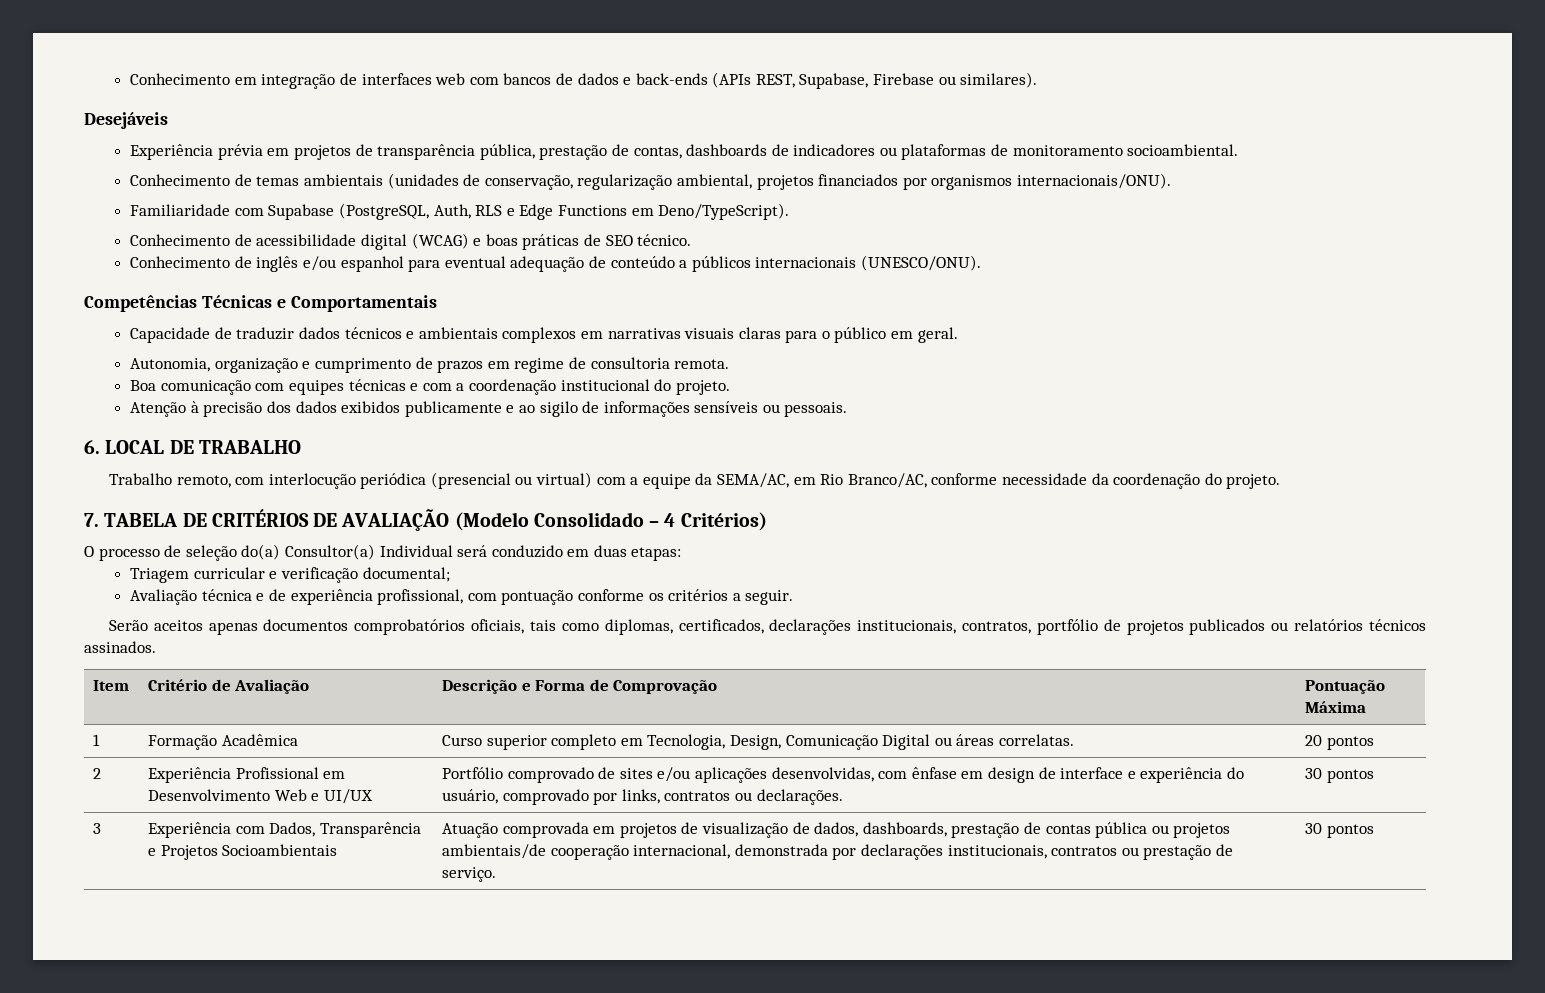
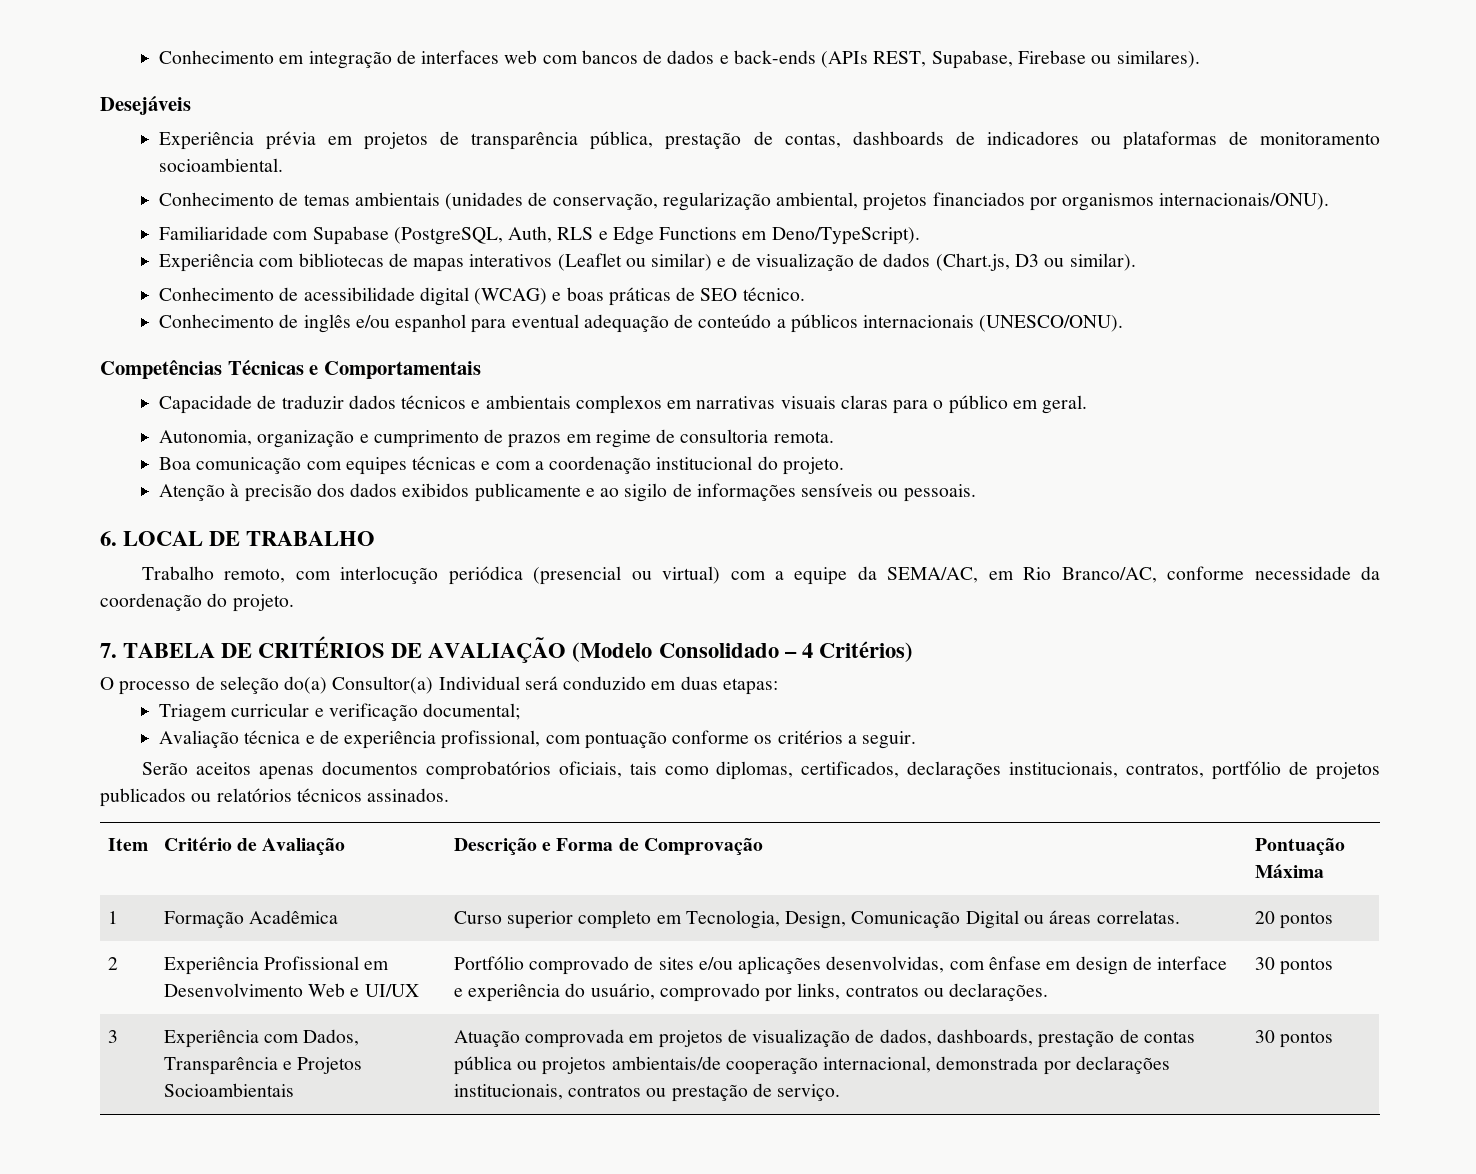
+ Experiência com bibliotecas de mapas interativos (Leaflet ou similar) e de visualização de dados (Chart.js, D3 ou similar).

